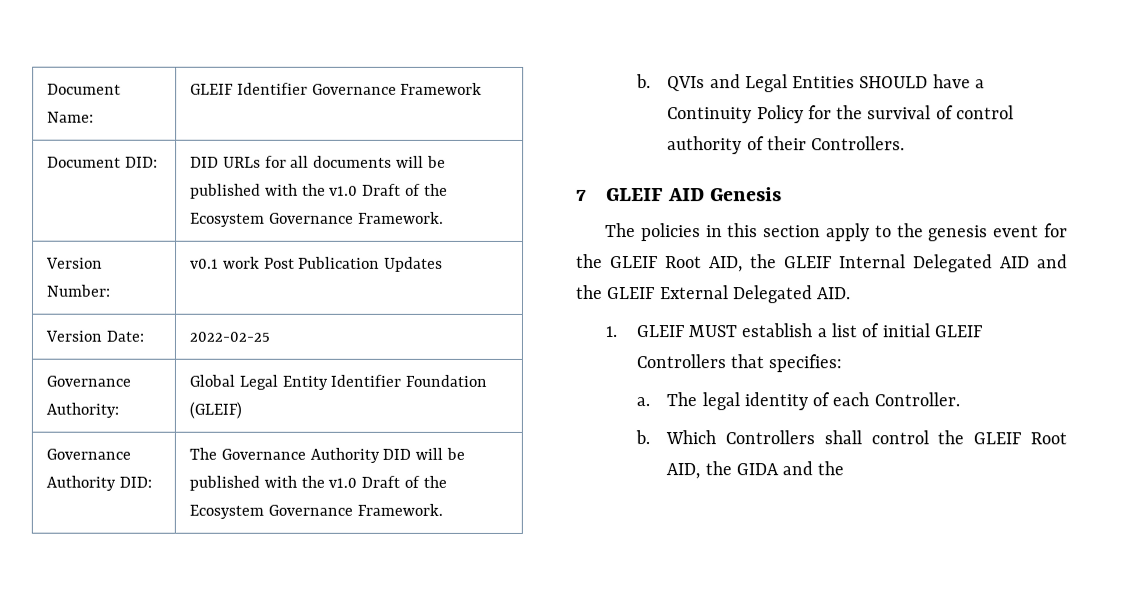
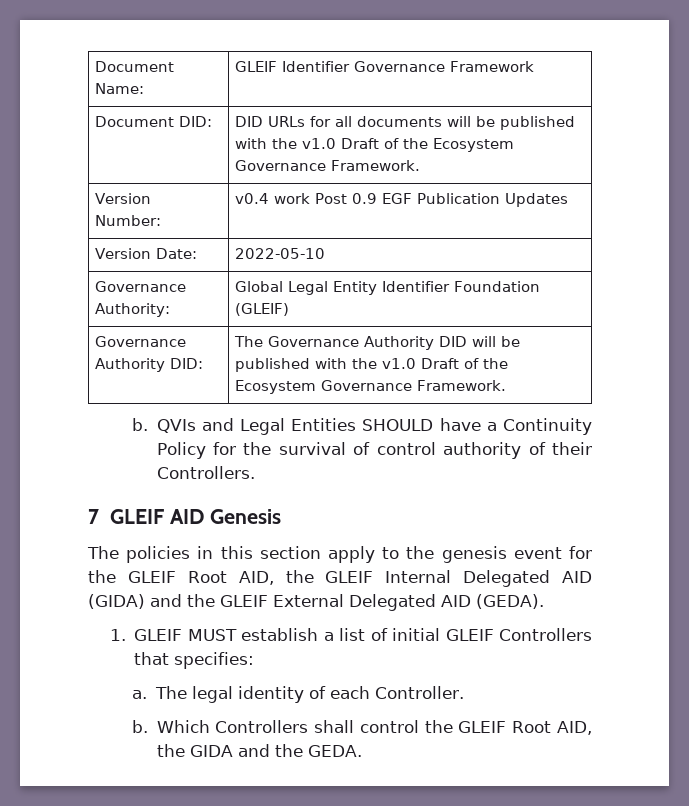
- Version Number: | v0.1 work Post Publication Updates
+ Version Number: | v0.4 work Post 0.9 EGF Publication Updates
- Version Date: | 2022-02-25
+ Version Date: | 2022-05-10
- The policies in this section apply to the genesis event for the GLEIF Root AID, the GLEIF Internal Delegated AID and the GLEIF External Delegated AID.
+ The policies in this section apply to the genesis event for the GLEIF Root AID, the GLEIF Internal Delegated AID (GIDA) and the GLEIF External Delegated AID (GEDA).
- Which Controllers shall control the GLEIF Root AID, the GIDA and the
+ Which Controllers shall control the GLEIF Root AID, the GIDA and the GEDA.

